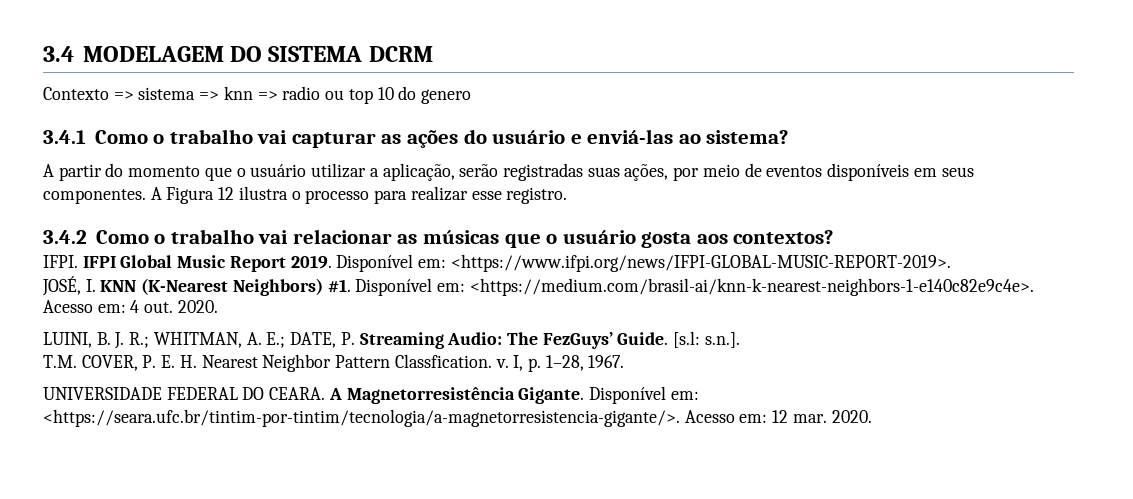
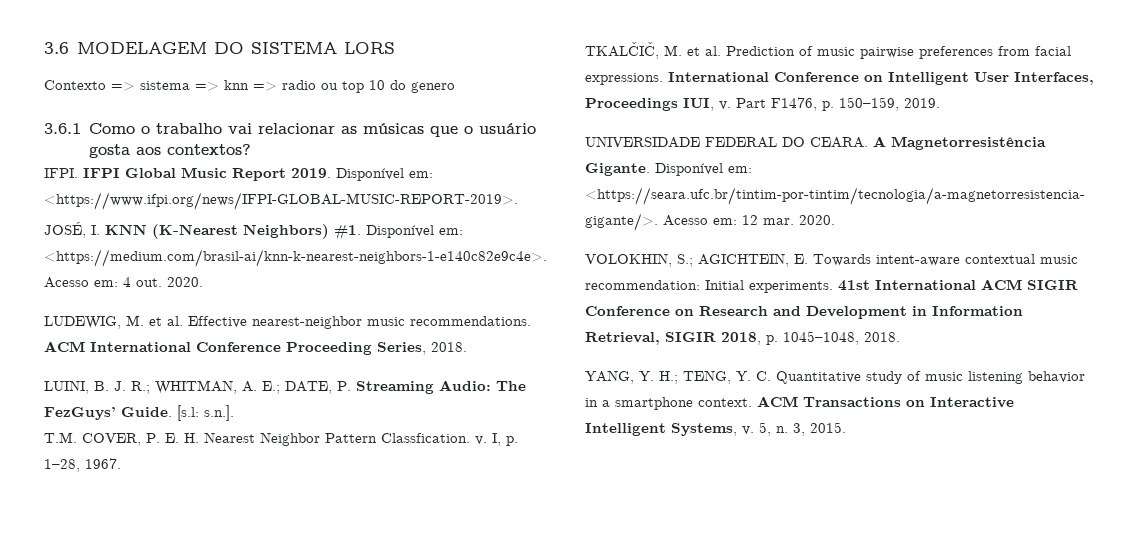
- 3.4 MODELAGEM DO SISTEMA DCRM
+ 3.6 MODELAGEM DO SISTEMA LORS
- 3.4.1 Como o trabalho vai capturar as ações do usuário e enviá-las ao sistema?
- A partir do momento que o usuário utilizar a aplicação, serão registradas suas ações, por meio de eventos disponíveis em seus componentes. A Figura 12 ilustra o processo para realizar esse registro.
- 3.4.2 Como o trabalho vai relacionar as músicas que o usuário gosta aos contextos?
+ 3.6.1 Como o trabalho vai relacionar as músicas que o usuário gosta aos contextos?
+ LUDEWIG, M. et al. Effective nearest-neighbor music recommendations. ACM International Conference Proceeding Series, 2018.
+ TKALČIČ, M. et al. Prediction of music pairwise preferences from facial expressions. International Conference on Intelligent User Interfaces, Proceedings IUI, v. Part F1476, p. 150–159, 2019.
+ VOLOKHIN, S.; AGICHTEIN, E. Towards intent-aware contextual music recommendation: Initial experiments. 41st International ACM SIGIR Conference on Research and Development in Information Retrieval, SIGIR 2018, p. 1045–1048, 2018.
+ YANG, Y. H.; TENG, Y. C. Quantitative study of music listening behavior in a smartphone context. ACM Transactions on Interactive Intelligent Systems, v. 5, n. 3, 2015.

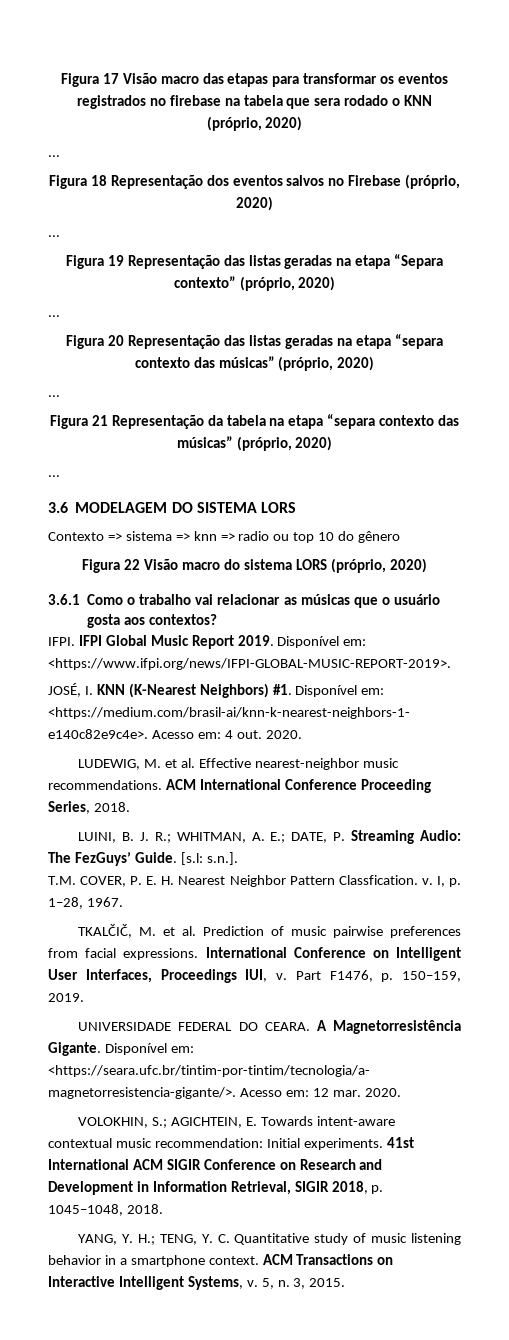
+ Figura 17 Visão macro das etapas para transformar os eventos registrados no firebase na tabela que sera rodado o KNN (próprio, 2020)
+ ...
+ Figura 18 Representação dos eventos salvos no Firebase (próprio, 2020)
+ ...
+ Figura 19 Representação das listas geradas na etapa “Separa contexto” (próprio, 2020)
+ ...
+ Figura 20 Representação das listas geradas na etapa “separa contexto das músicas” (próprio, 2020)
+ ...
+ Figura 21 Representação da tabela na etapa “separa contexto das músicas” (próprio, 2020)
+ ...
- Contexto => sistema => knn => radio ou top 10 do genero
+ Contexto => sistema => knn => radio ou top 10 do gênero
+ Figura 22 Visão macro do sistema LORS (próprio, 2020)

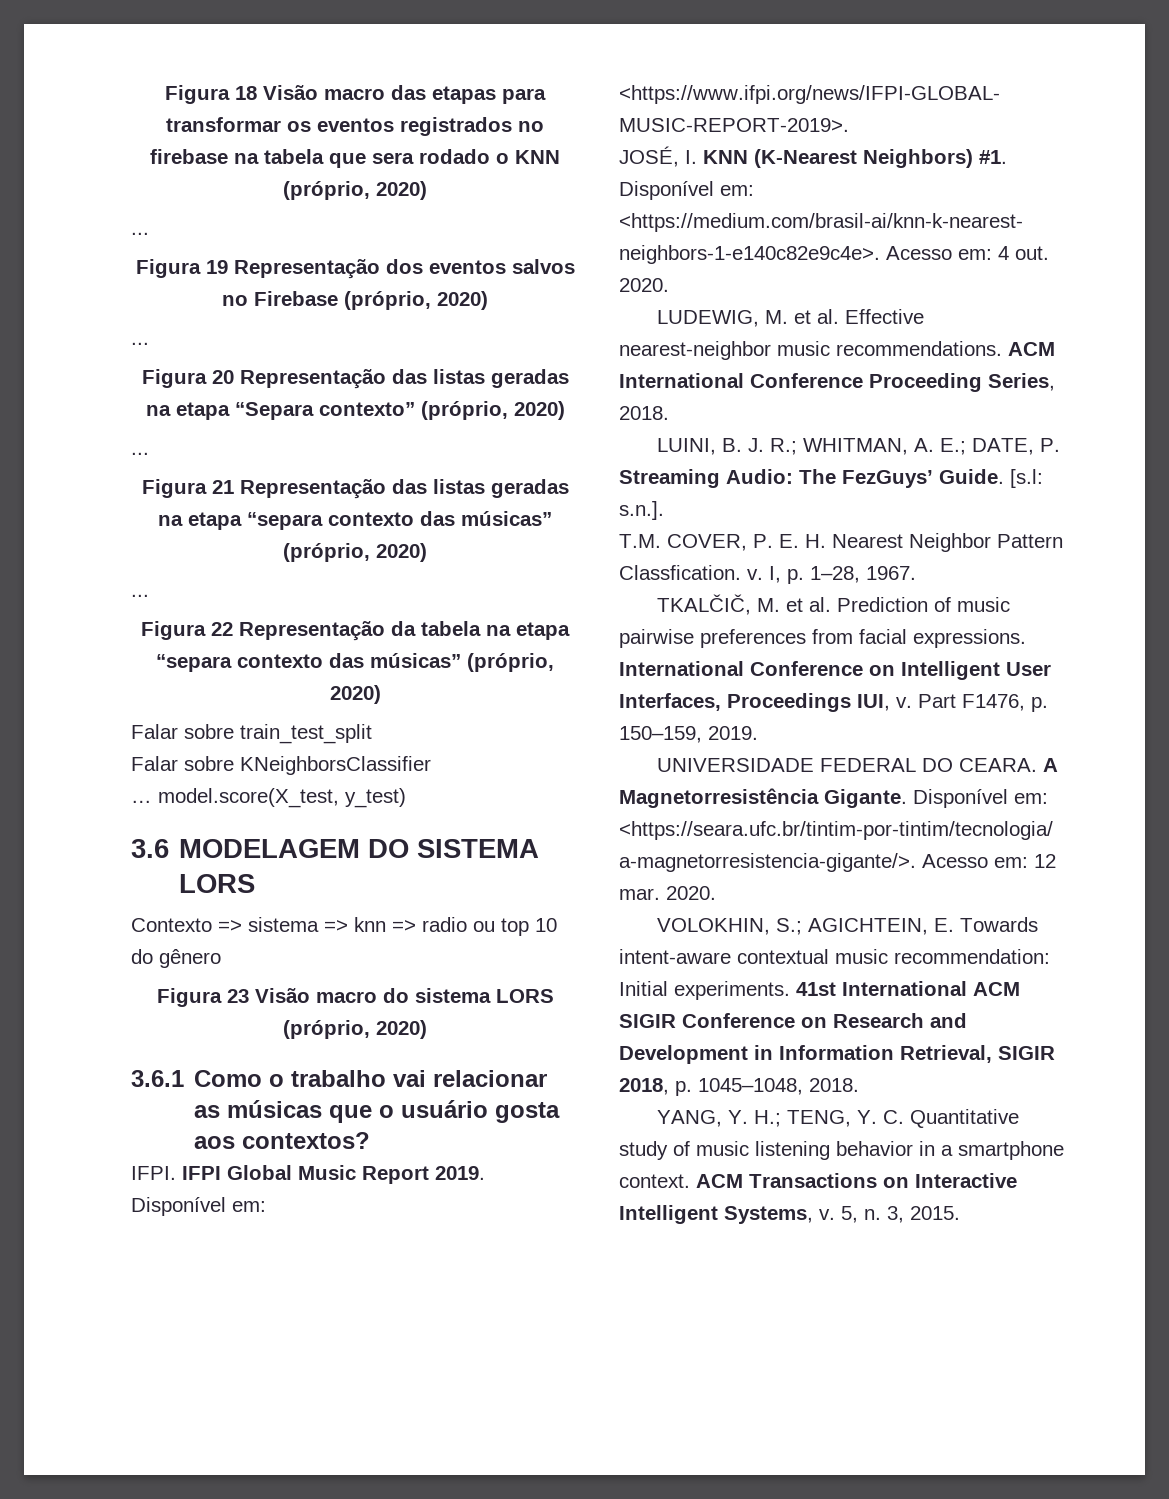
- Figura 17 Visão macro das etapas para transformar os eventos registrados no firebase na tabela que sera rodado o KNN (próprio, 2020)
+ Figura 18 Visão macro das etapas para transformar os eventos registrados no firebase na tabela que sera rodado o KNN (próprio, 2020)
- Figura 18 Representação dos eventos salvos no Firebase (próprio, 2020)
+ Figura 19 Representação dos eventos salvos no Firebase (próprio, 2020)
- Figura 19 Representação das listas geradas na etapa “Separa contexto” (próprio, 2020)
+ Figura 20 Representação das listas geradas na etapa “Separa contexto” (próprio, 2020)
- Figura 20 Representação das listas geradas na etapa “separa contexto das músicas” (próprio, 2020)
+ Figura 21 Representação das listas geradas na etapa “separa contexto das músicas” (próprio, 2020)
- Figura 21 Representação da tabela na etapa “separa contexto das músicas” (próprio, 2020)
- ...
+ Figura 22 Representação da tabela na etapa “separa contexto das músicas” (próprio, 2020)
+ Falar sobre train_test_split
+ Falar sobre KNeighborsClassifier
+ … model.score(X_test, y_test)
- Figura 22 Visão macro do sistema LORS (próprio, 2020)
+ Figura 23 Visão macro do sistema LORS (próprio, 2020)

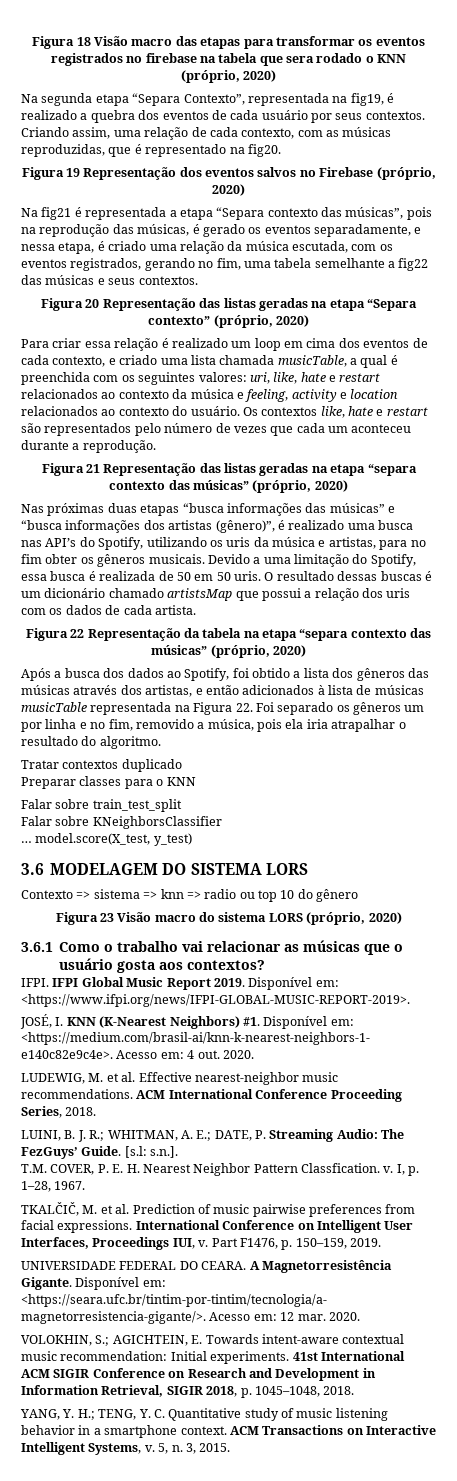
  Figura 18 Visão macro das etapas para transformar os eventos registrados no firebase na tabela que sera rodado o KNN (próprio, 2020)
- ...
+ Na segunda etapa “Separa Contexto”, representada na fig19, é realizado a quebra dos eventos de cada usuário por seus contextos. Criando assim, uma relação de cada contexto, com as músicas reproduzidas, que é representado na fig20.
  Figura 19 Representação dos eventos salvos no Firebase (próprio, 2020)
- ...
+ Na fig21 é representada a etapa “Separa contexto das músicas”, pois na reprodução das músicas, é gerado os eventos separadamente, e nessa etapa, é criado uma relação da música escutada, com os eventos registrados, gerando no fim, uma tabela semelhante a fig22 das músicas e seus contextos.
  Figura 20 Representação das listas geradas na etapa “Separa contexto” (próprio, 2020)
- ...
+ Para criar essa relação é realizado um loop em cima dos eventos de cada contexto, e criado uma lista chamada musicTable, a qual é preenchida com os seguintes valores: uri, like, hate e restart relacionados ao contexto da música e feeling, activity e location relacionados ao contexto do usuário. Os contextos like, hate e restart são representados pelo número de vezes que cada um aconteceu durante a reprodução.
  Figura 21 Representação das listas geradas na etapa “separa contexto das músicas” (próprio, 2020)
- ...
+ Nas próximas duas etapas “busca informações das músicas” e “busca informações dos artistas (gênero)”, é realizado uma busca nas API’s do Spotify, utilizando os uris da música e artistas, para no fim obter os gêneros musicais. Devido a uma limitação do Spotify, essa busca é realizada de 50 em 50 uris. O resultado dessas buscas é um dicionário chamado artistsMap que possui a relação dos uris com os dados de cada artista.
+ Após a busca dos dados ao Spotify, foi obtido a lista dos gêneros das músicas através dos artistas, e então adicionados à lista de músicas musicTable representada na Figura 22. Foi separado os gêneros um por linha e no fim, removido a música, pois ela iria atrapalhar o resultado do algoritmo.
+ Tratar contextos duplicado
+ Preparar classes para o KNN

